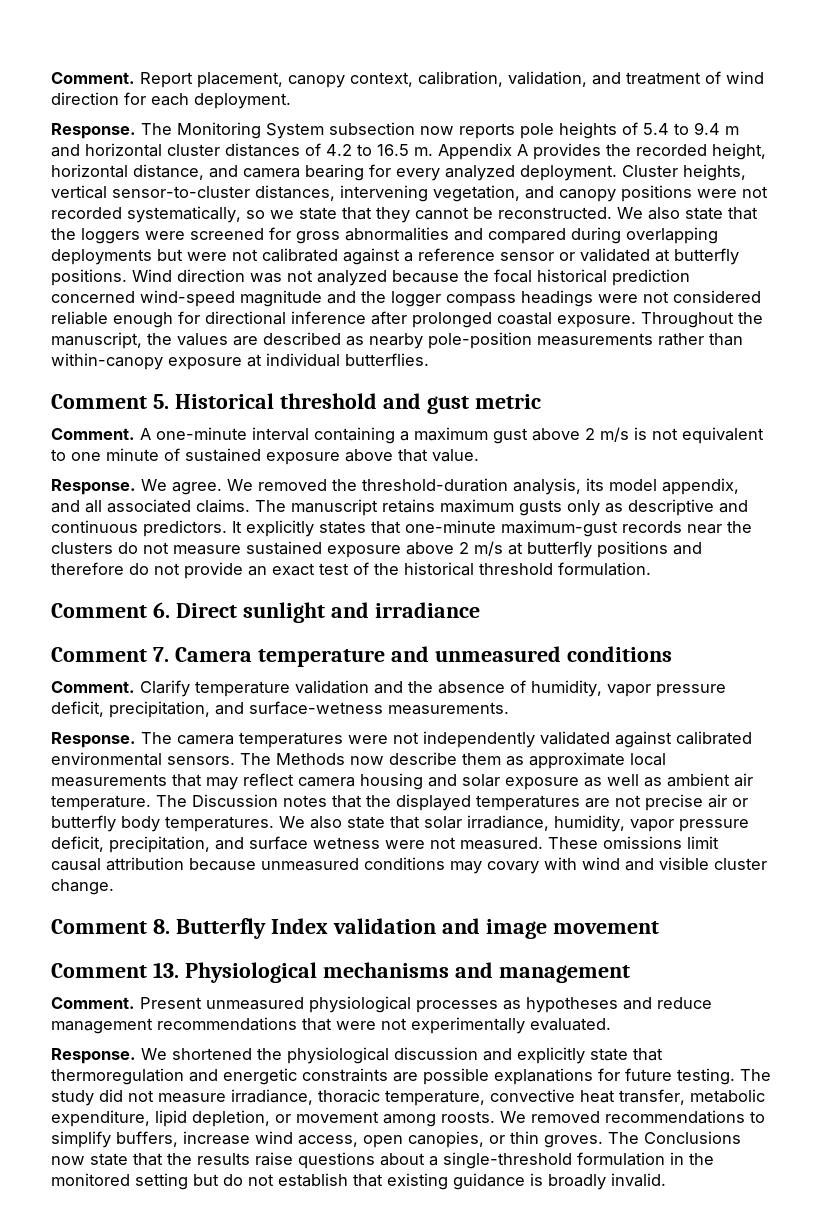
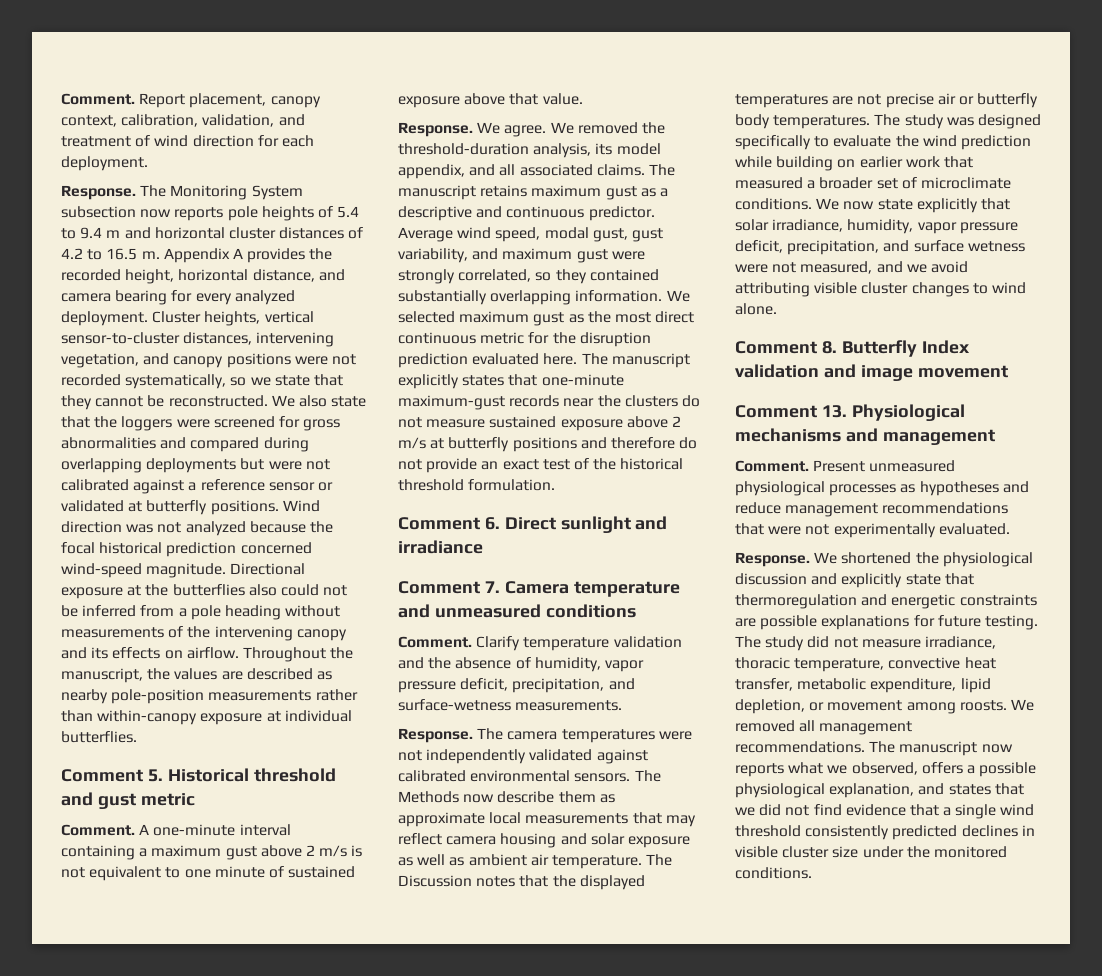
- Wind direction was not analyzed because the focal historical prediction concerned wind-speed magnitude and the logger compass headings were not considered reliable enough for directional inference after prolonged coastal exposure.
+ Wind direction was not analyzed because the focal historical prediction concerned wind-speed magnitude. Directional exposure at the butterflies also could not be inferred from a pole heading without measurements of the intervening canopy and its effects on airflow.
- The manuscript retains maximum gusts only as descriptive and continuous predictors. It explicitly states that one-minute maximum-gust records near the clusters do not measure sustained exposure above 2 m/s at butterfly positions and therefore do not provide an exact test of the historical threshold formulation.
+ The manuscript retains maximum gust as a descriptive and continuous predictor. Average wind speed, modal gust, gust variability, and maximum gust were strongly correlated, so they contained substantially overlapping information. We selected maximum gust as the most direct continuous metric for the disruption prediction evaluated here. The manuscript explicitly states that one-minute maximum-gust records near the clusters do not measure sustained exposure above 2 m/s at butterfly positions and therefore do not provide an exact test of the historical threshold formulation.
- We also state that solar irradiance, humidity, vapor pressure deficit, precipitation, and surface wetness were not measured. These omissions limit causal attribution because unmeasured conditions may covary with wind and visible cluster change.
+ The study was designed specifically to evaluate the wind prediction while building on earlier work that measured a broader set of microclimate conditions. We now state explicitly that solar irradiance, humidity, vapor pressure deficit, precipitation, and surface wetness were not measured, and we avoid attributing visible cluster changes to wind alone.
- We removed recommendations to simplify buffers, increase wind access, open canopies, or thin groves. The Conclusions now state that the results raise questions about a single-threshold formulation in the monitored setting but do not establish that existing guidance is broadly invalid.
+ We removed all management recommendations. The manuscript now reports what we observed, offers a possible physiological explanation, and states that we did not find evidence that a single wind threshold consistently predicted declines in visible cluster size under the monitored conditions.

